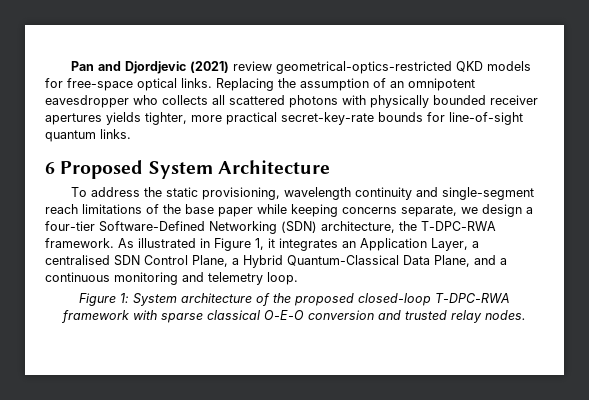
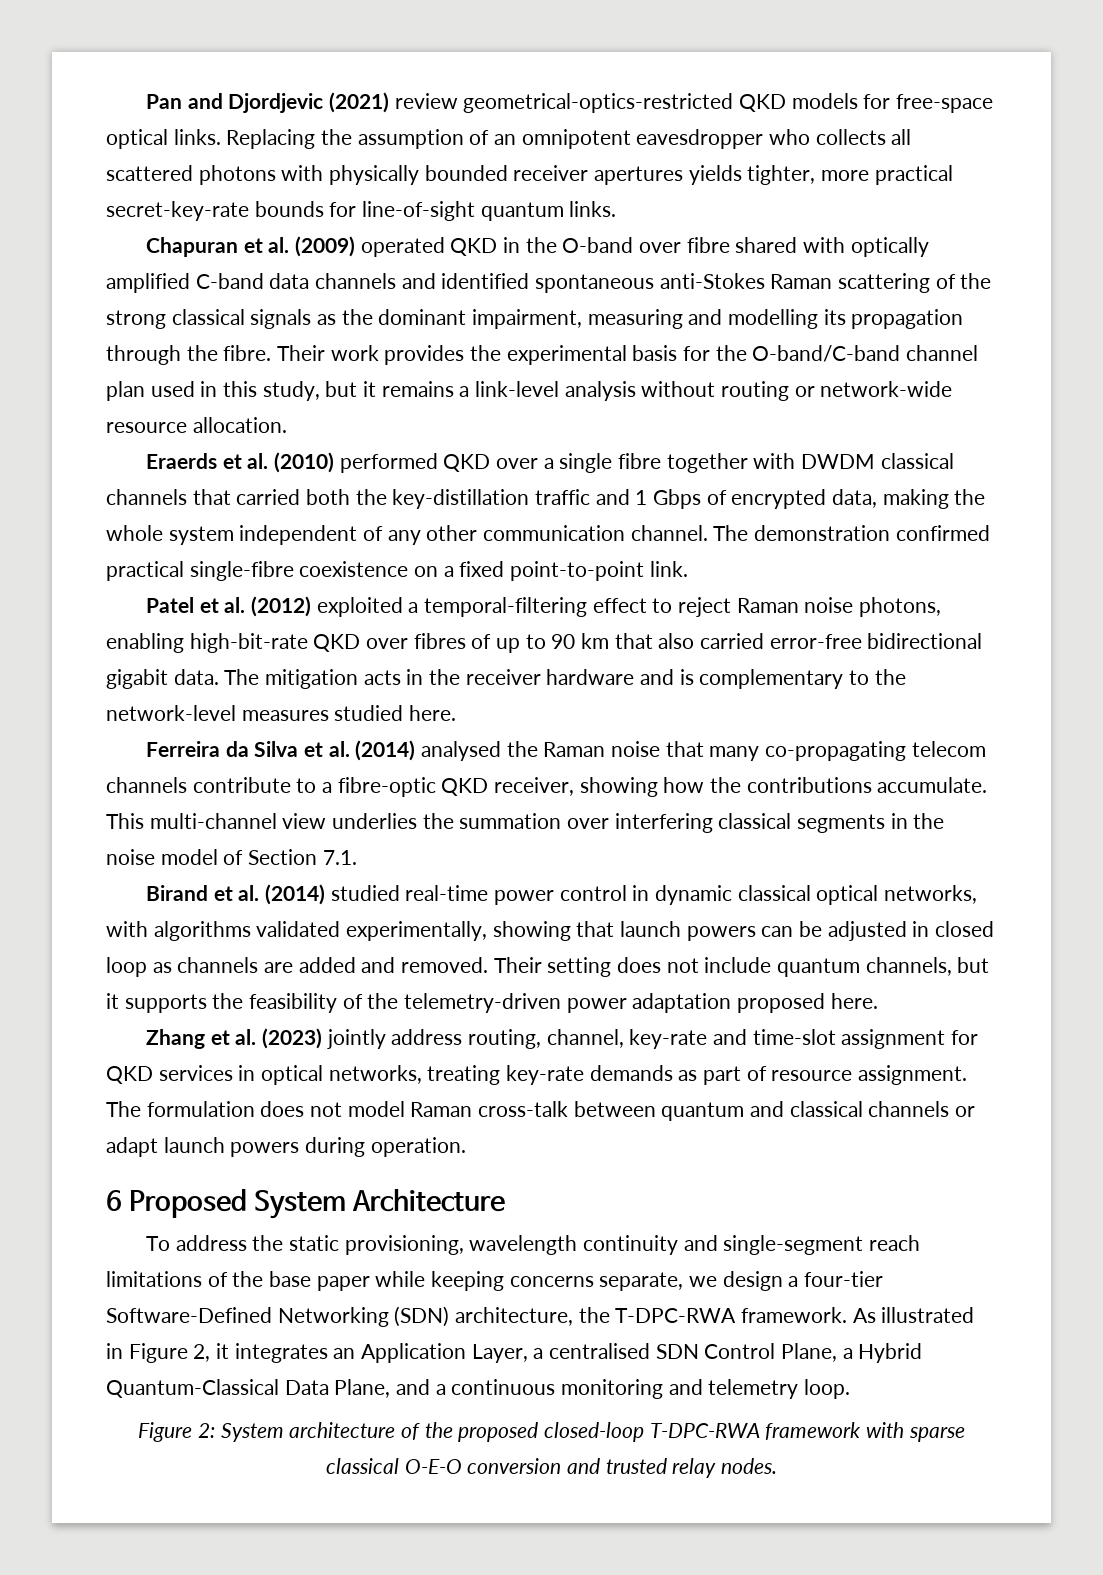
+ Chapuran et al. (2009) operated QKD in the O-band over fibre shared with optically amplified C-band data channels and identified spontaneous anti-Stokes Raman scattering of the strong classical signals as the dominant impairment, measuring and modelling its propagation through the fibre. Their work provides the experimental basis for the O-band/C-band channel plan used in this study, but it remains a link-level analysis without routing or network-wide resource allocation.
+ Eraerds et al. (2010) performed QKD over a single fibre together with DWDM classical channels that carried both the key-distillation traffic and 1 Gbps of encrypted data, making the whole system independent of any other communication channel. The demonstration confirmed practical single-fibre coexistence on a fixed point-to-point link.
+ Patel et al. (2012) exploited a temporal-filtering effect to reject Raman noise photons, enabling high-bit-rate QKD over fibres of up to 90 km that also carried error-free bidirectional gigabit data. The mitigation acts in the receiver hardware and is complementary to the network-level measures studied here.
+ Ferreira da Silva et al. (2014) analysed the Raman noise that many co-propagating telecom channels contribute to a fibre-optic QKD receiver, showing how the contributions accumulate. This multi-channel view underlies the summation over interfering classical segments in the noise model of Section 7.1.
+ Birand et al. (2014) studied real-time power control in dynamic classical optical networks, with algorithms validated experimentally, showing that launch powers can be adjusted in closed loop as channels are added and removed. Their setting does not include quantum channels, but it supports the feasibility of the telemetry-driven power adaptation proposed here.
+ Zhang et al. (2023) jointly address routing, channel, key-rate and time-slot assignment for QKD services in optical networks, treating key-rate demands as part of resource assignment. The formulation does not model Raman cross-talk between quantum and classical channels or adapt launch powers during operation.
- As illustrated in Figure 1, it integrates an Application Layer, a centralised SDN Control Plane, a Hybrid Quantum-Classical Data Plane, and a continuous monitoring and telemetry loop.
+ As illustrated in Figure 2, it integrates an Application Layer, a centralised SDN Control Plane, a Hybrid Quantum-Classical Data Plane, and a continuous monitoring and telemetry loop.
- Figure 1: System architecture of the proposed closed-loop T-DPC-RWA framework with sparse classical O-E-O conversion and trusted relay nodes.
+ Figure 2: System architecture of the proposed closed-loop T-DPC-RWA framework with sparse classical O-E-O conversion and trusted relay nodes.

